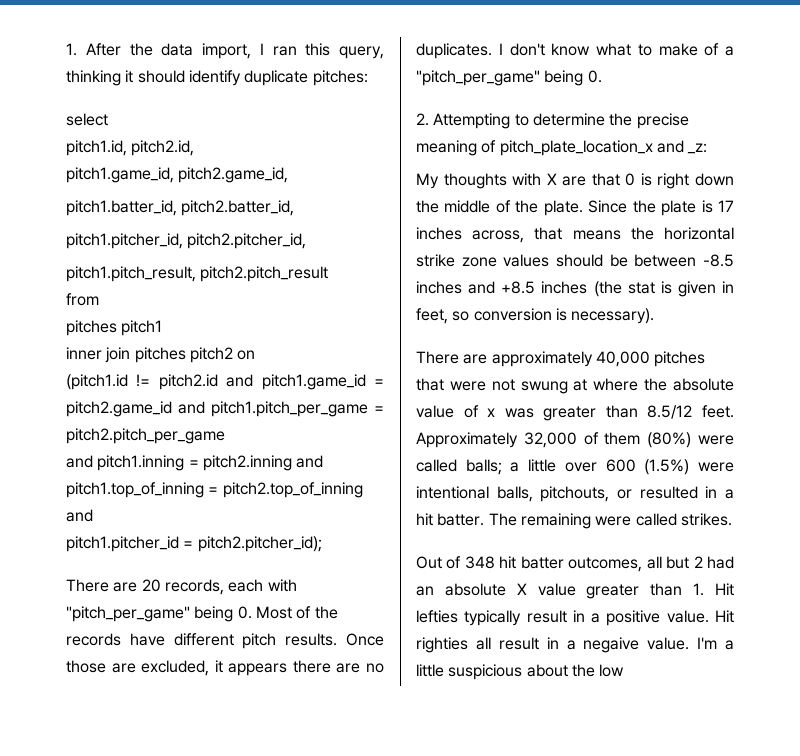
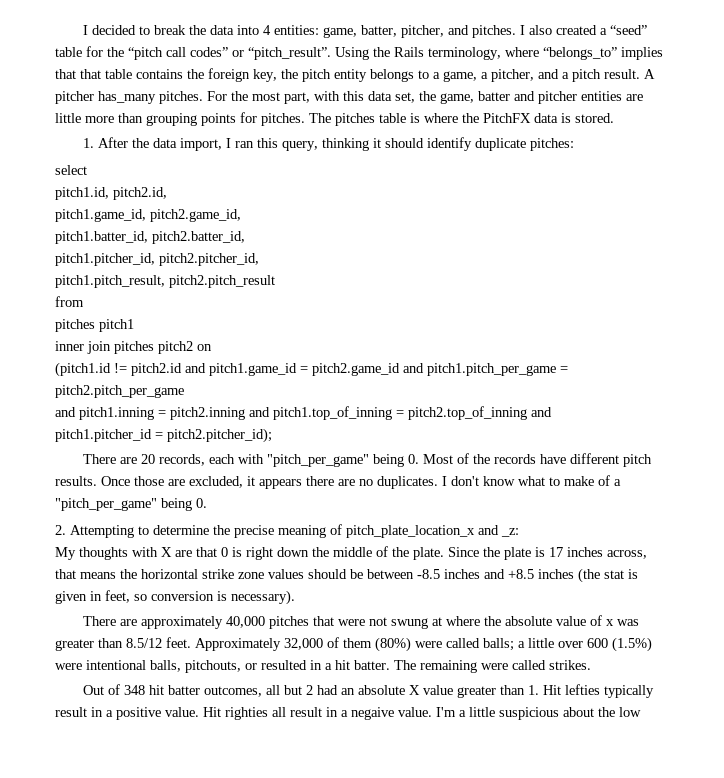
+ I decided to break the data into 4 entities: game, batter, pitcher, and pitches. I also created a “seed” table for the “pitch call codes” or “pitch_result”. Using the Rails terminology, where “belongs_to” implies that that table contains the foreign key, the pitch entity belongs to a game, a pitcher, and a pitch result. A pitcher has_many pitches. For the most part, with this data set, the game, batter and pitcher entities are little more than grouping points for pitches. The pitches table is where the PitchFX data is stored.

